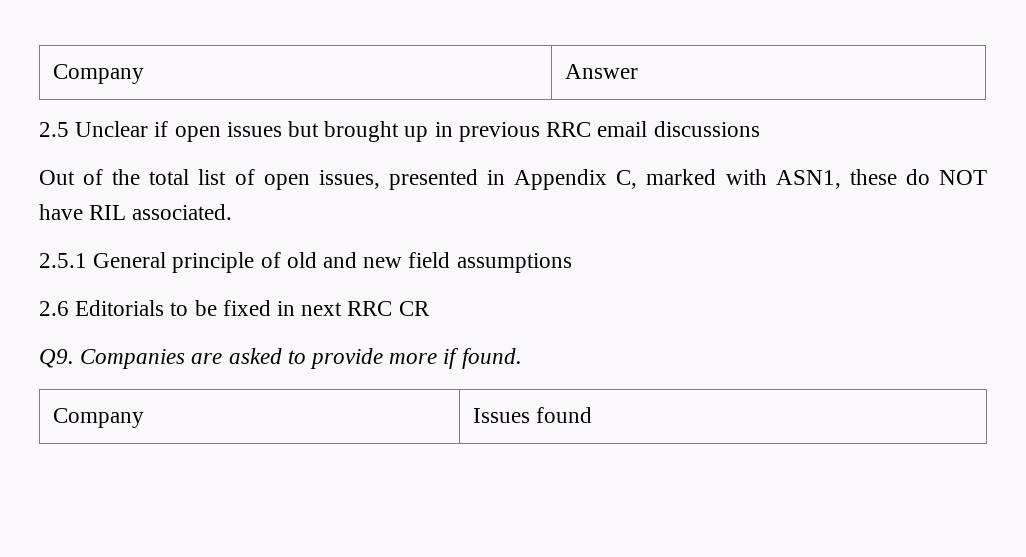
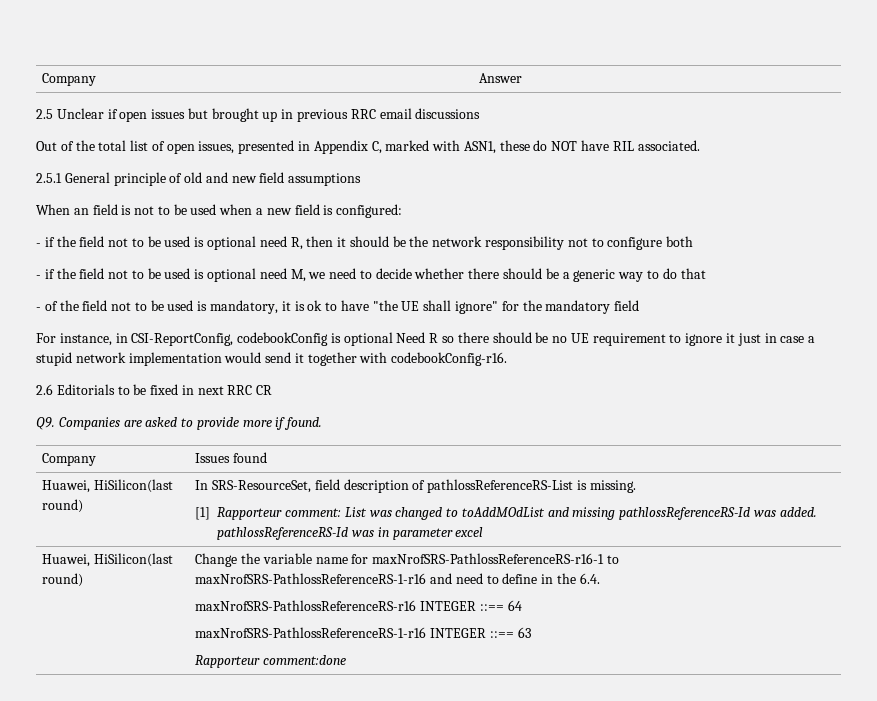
+ When an field is not to be used when a new field is configured:
+ - if the field not to be used is optional need R, then it should be the network responsibility not to configure both
+ - if the field not to be used is optional need M, we need to decide whether there should be a generic way to do that
+ - of the field not to be used is mandatory, it is ok to have "the UE shall ignore" for the mandatory field
+ For instance, in CSI-ReportConfig, codebookConfig is optional Need R so there should be no UE requirement to ignore it just in case a stupid network implementation would send it together with codebookConfig-r16.
+ Huawei, HiSilicon(last round) | In SRS-ResourceSet, field description of pathlossReferenceRS-List is missing.
+ [1] Rapporteur comment: List was changed to toAddMOdList and missing pathlossReferenceRS-Id was added. pathlossReferenceRS-Id was in parameter excel
+ Huawei, HiSilicon(last round) | Change the variable name for maxNrofSRS-PathlossReferenceRS-r16-1 to maxNrofSRS-PathlossReferenceRS-1-r16 and need to define in the 6.4.
+ maxNrofSRS-PathlossReferenceRS-r16 INTEGER ::== 64
+ maxNrofSRS-PathlossReferenceRS-1-r16 INTEGER ::== 63
+ Rapporteur comment:done

